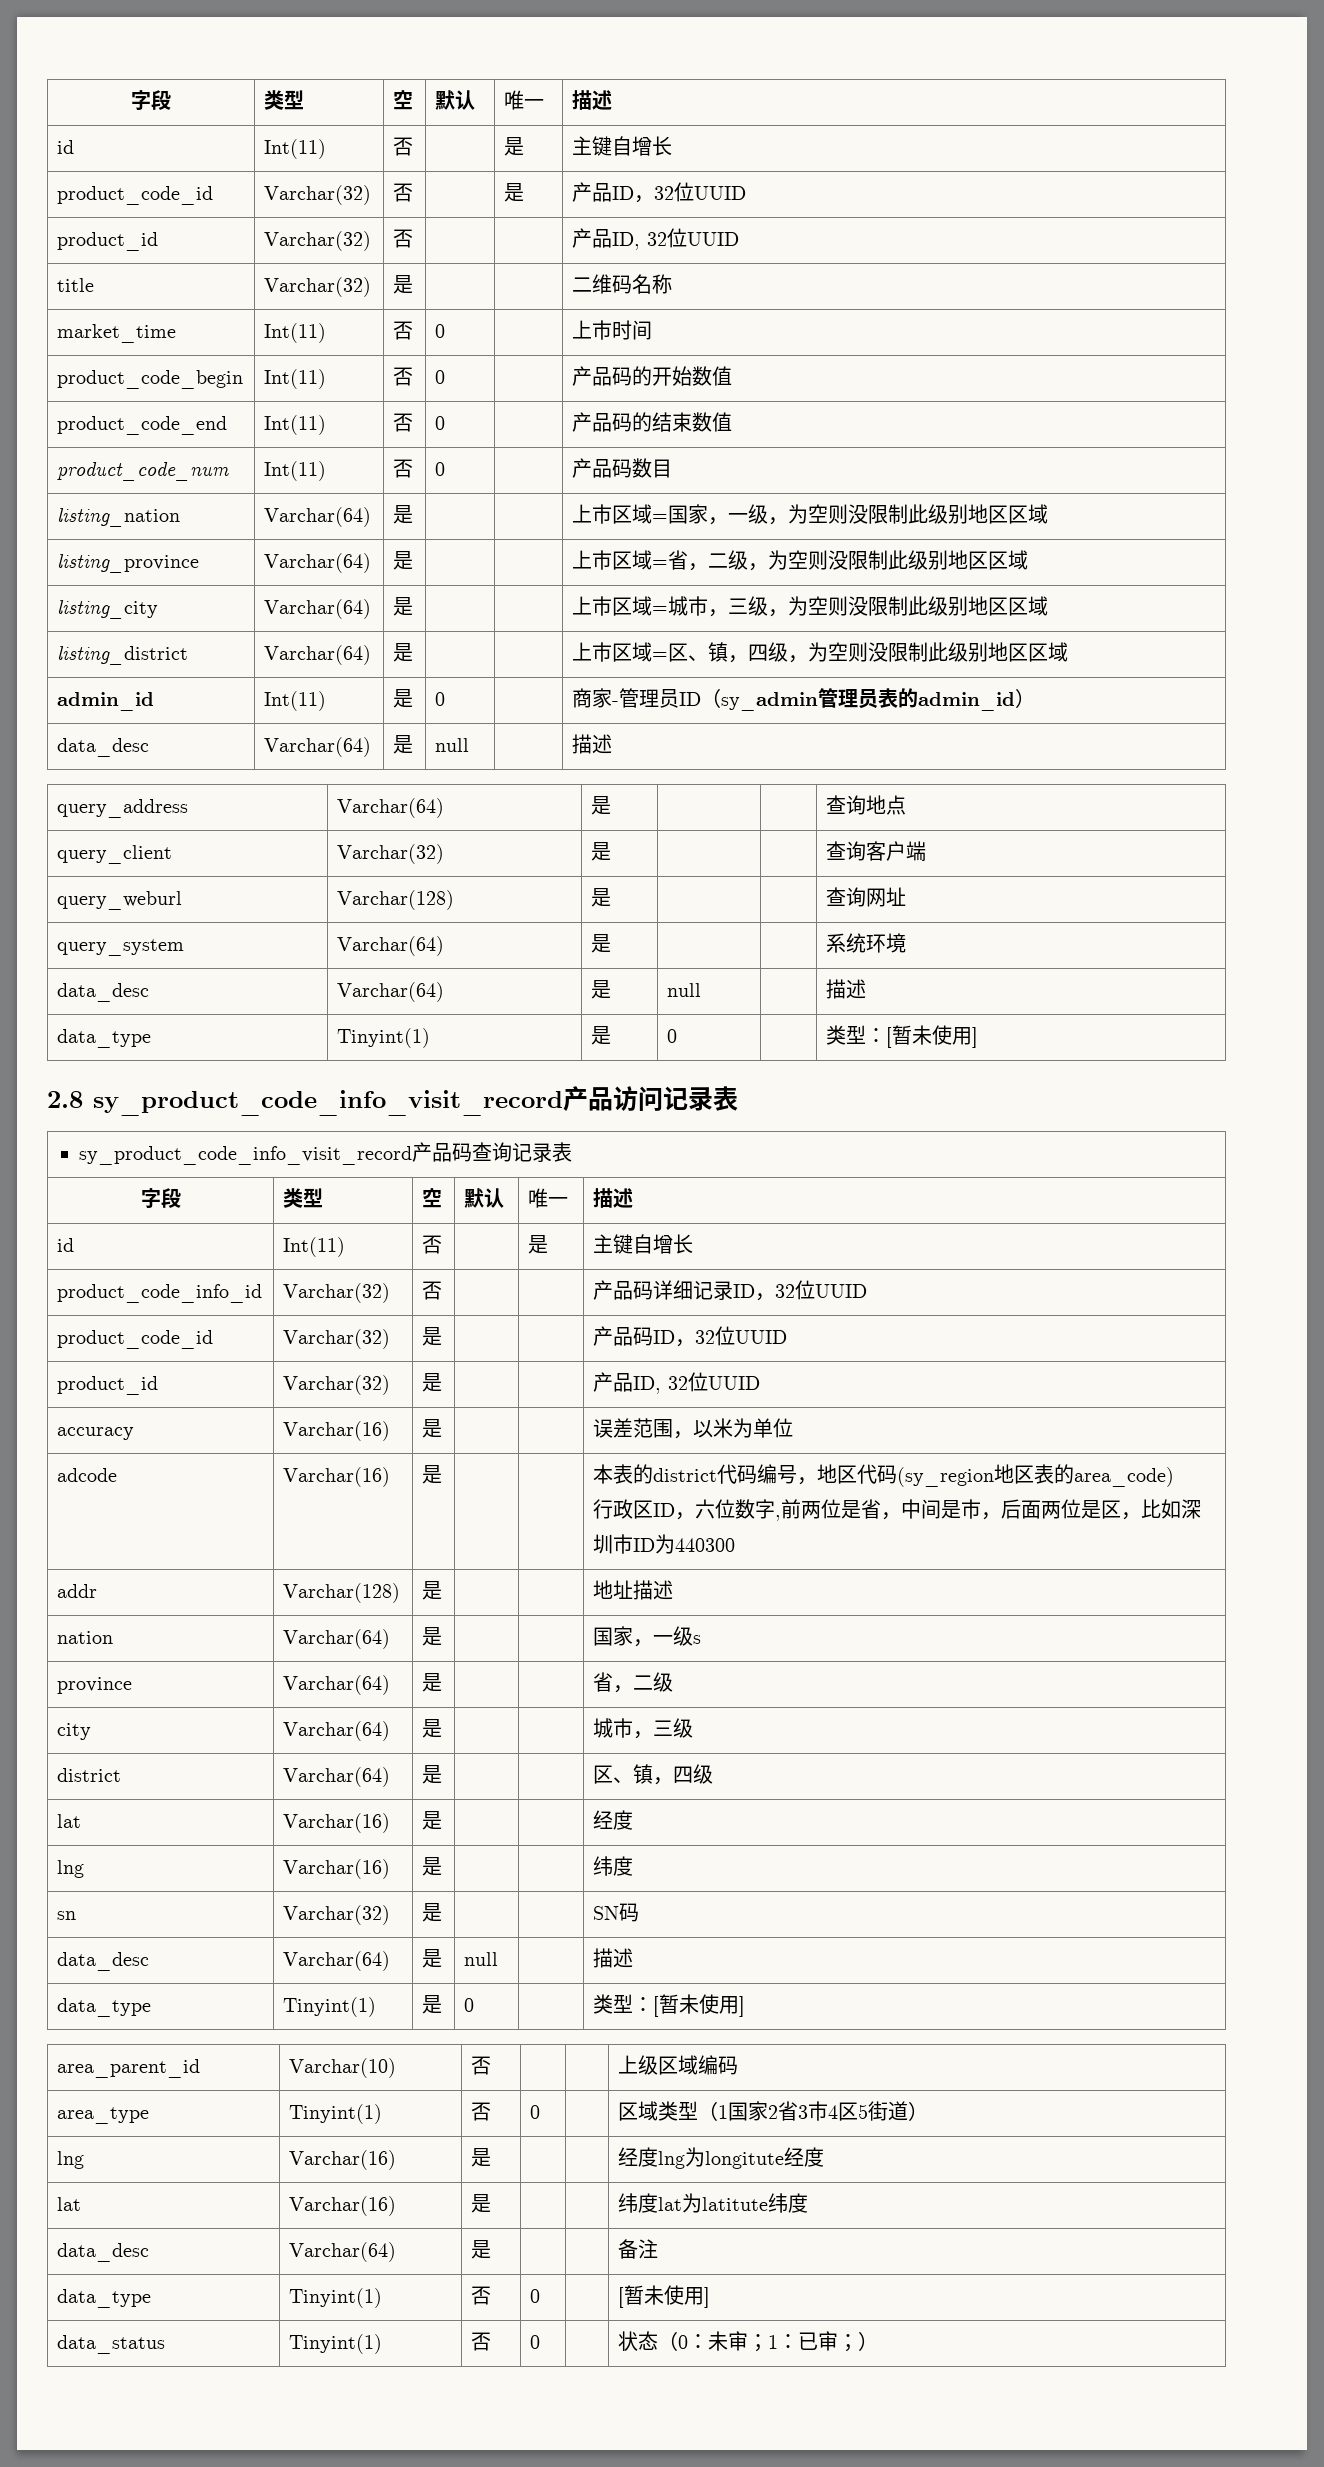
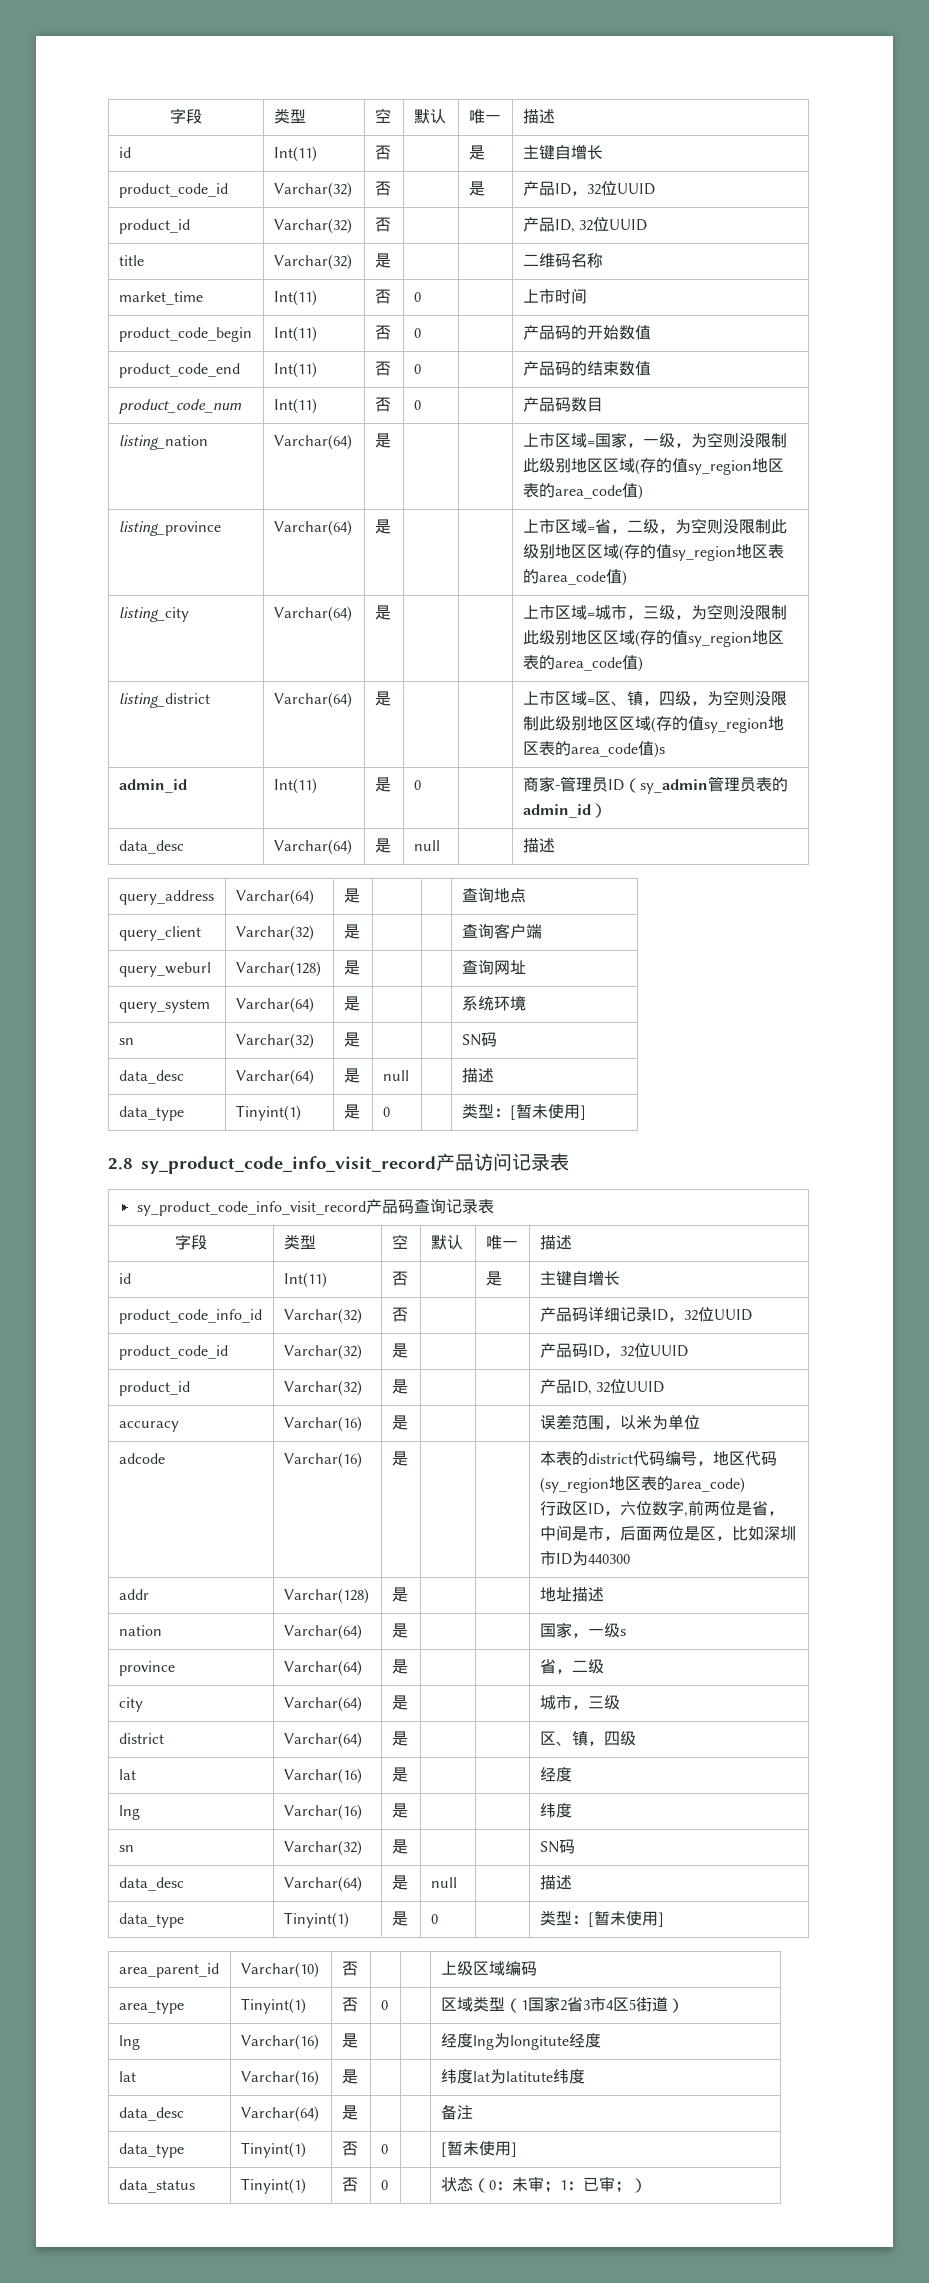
- listing_nation | Varchar(64) | 是 | | | 上市区域=国家，一级，为空则没限制此级别地区区域
+ listing_nation | Varchar(64) | 是 | | | 上市区域=国家，一级，为空则没限制此级别地区区域(存的值sy_region地区表的area_code值)
- listing_province | Varchar(64) | 是 | | | 上市区域=省，二级，为空则没限制此级别地区区域
+ listing_province | Varchar(64) | 是 | | | 上市区域=省，二级，为空则没限制此级别地区区域(存的值sy_region地区表的area_code值)
- listing_city | Varchar(64) | 是 | | | 上市区域=城市，三级，为空则没限制此级别地区区域
+ listing_city | Varchar(64) | 是 | | | 上市区域=城市，三级，为空则没限制此级别地区区域(存的值sy_region地区表的area_code值)
- listing_district | Varchar(64) | 是 | | | 上市区域=区、镇，四级，为空则没限制此级别地区区域
+ listing_district | Varchar(64) | 是 | | | 上市区域=区、镇，四级，为空则没限制此级别地区区域(存的值sy_region地区表的area_code值)s
  query_system | Varchar(64) | 是 | | | 系统环境
+ sn | Varchar(32) | 是 | | | SN码

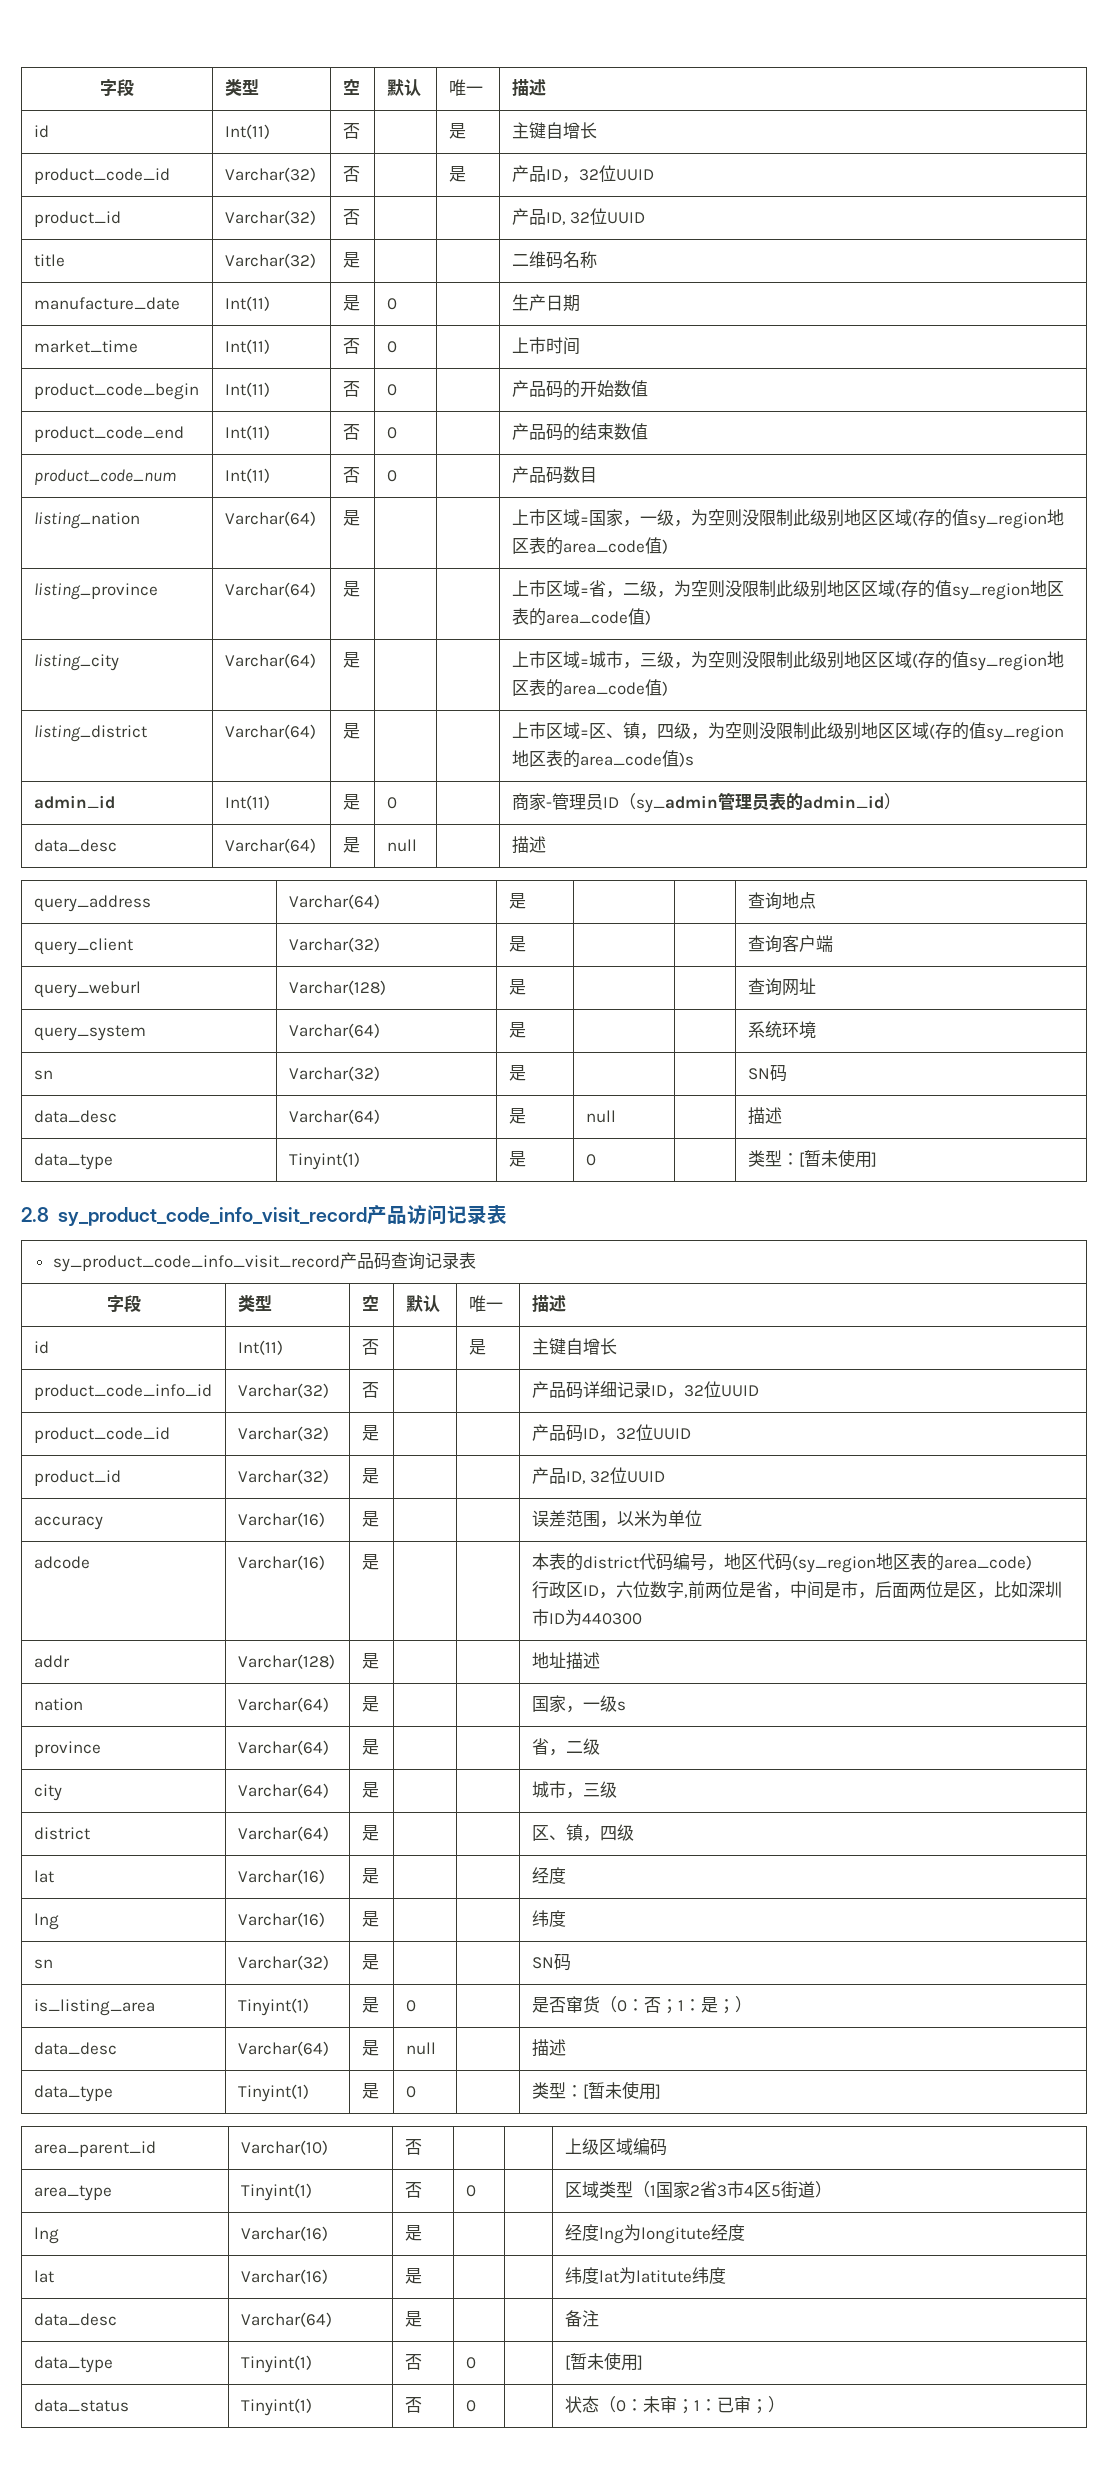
+ manufacture_date | Int(11) | 是 | 0 | | 生产日期
+ is_listing_area | Tinyint(1) | 是 | 0 | | 是否窜货（0：否；1：是；）

